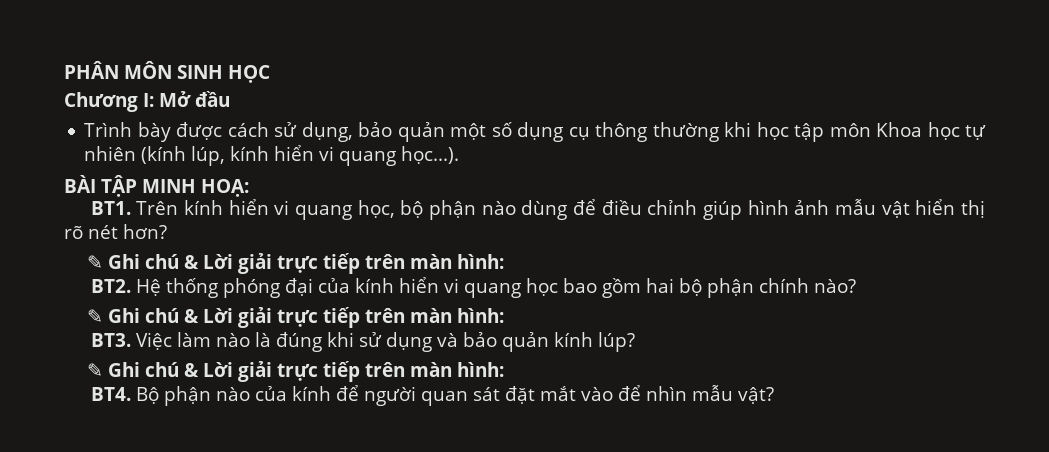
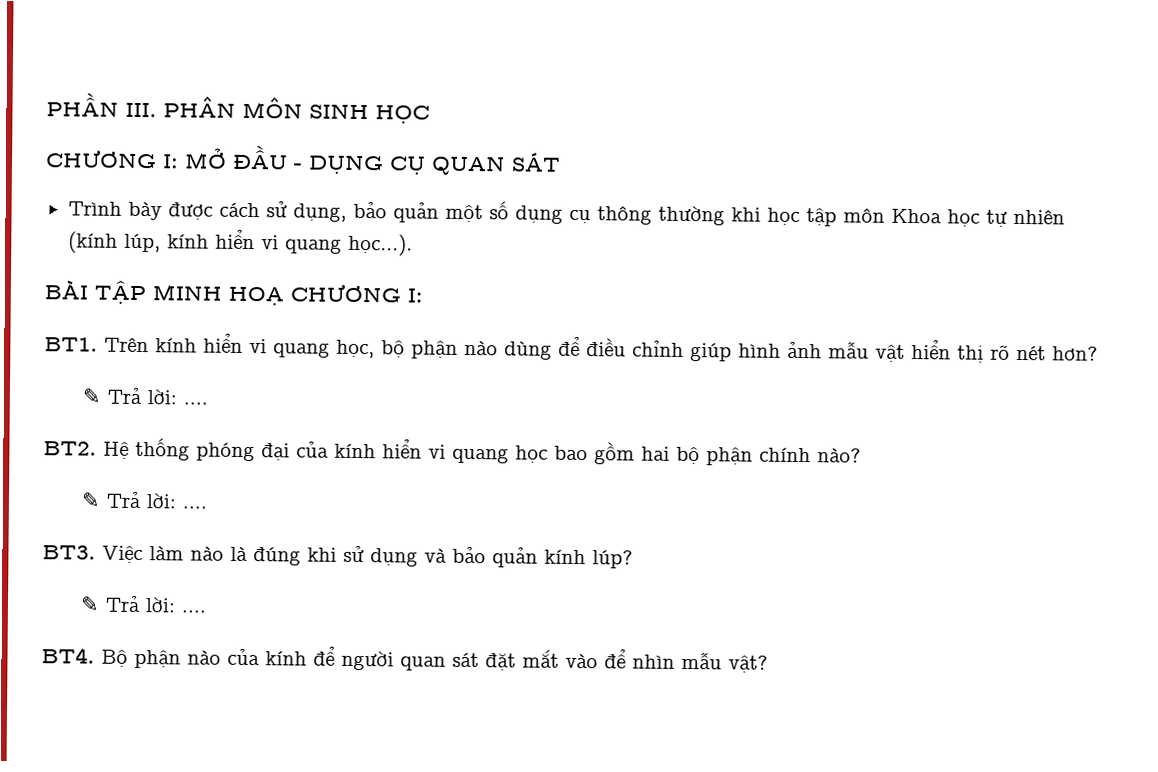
- PHÂN MÔN SINH HỌC
+ PHẦN III. PHÂN MÔN SINH HỌC
- Chương I: Mở đầu
+ CHƯƠNG I: MỞ ĐẦU - DỤNG CỤ QUAN SÁT
- BÀI TẬP MINH HOẠ:
+ BÀI TẬP MINH HOẠ CHƯƠNG I:
  BT1. Trên kính hiển vi quang học, bộ phận nào dùng để điều chỉnh giúp hình ảnh mẫu vật hiển thị rõ nét hơn?
- ✎ Ghi chú & Lời giải trực tiếp trên màn hình:
+ ✎ Trả lời: ....
  BT2. Hệ thống phóng đại của kính hiển vi quang học bao gồm hai bộ phận chính nào?
- ✎ Ghi chú & Lời giải trực tiếp trên màn hình:
+ ✎ Trả lời: ....
  BT3. Việc làm nào là đúng khi sử dụng và bảo quản kính lúp?
- ✎ Ghi chú & Lời giải trực tiếp trên màn hình:
+ ✎ Trả lời: ....

